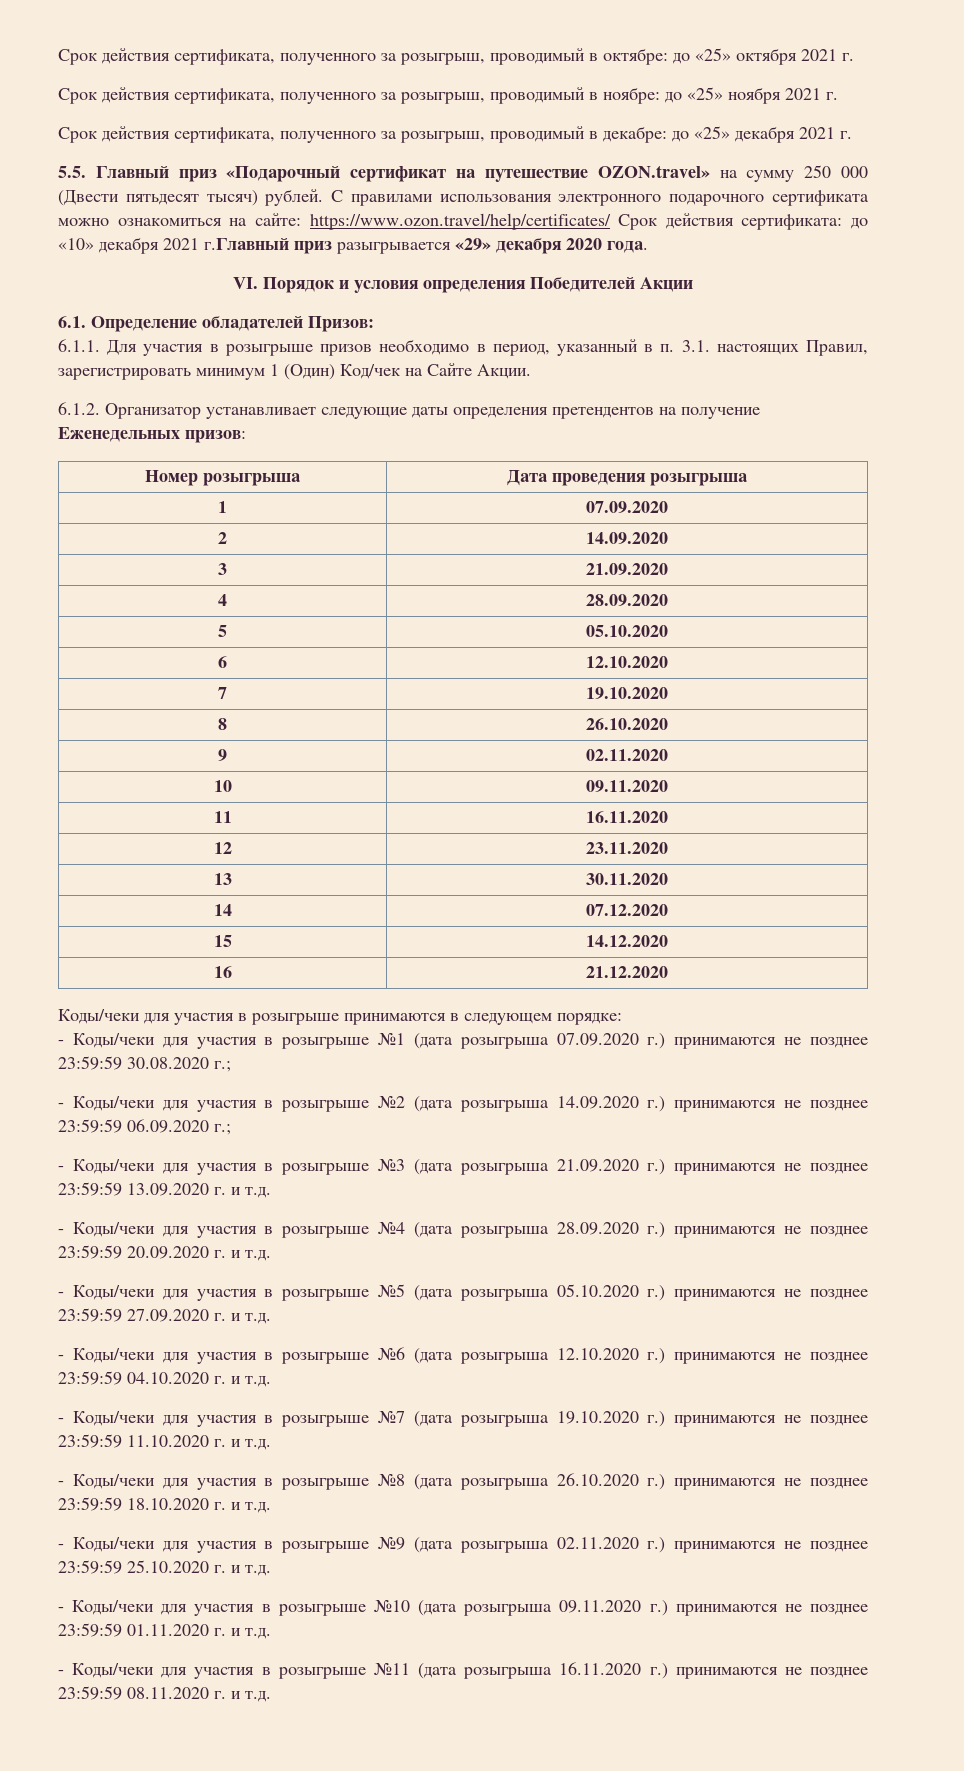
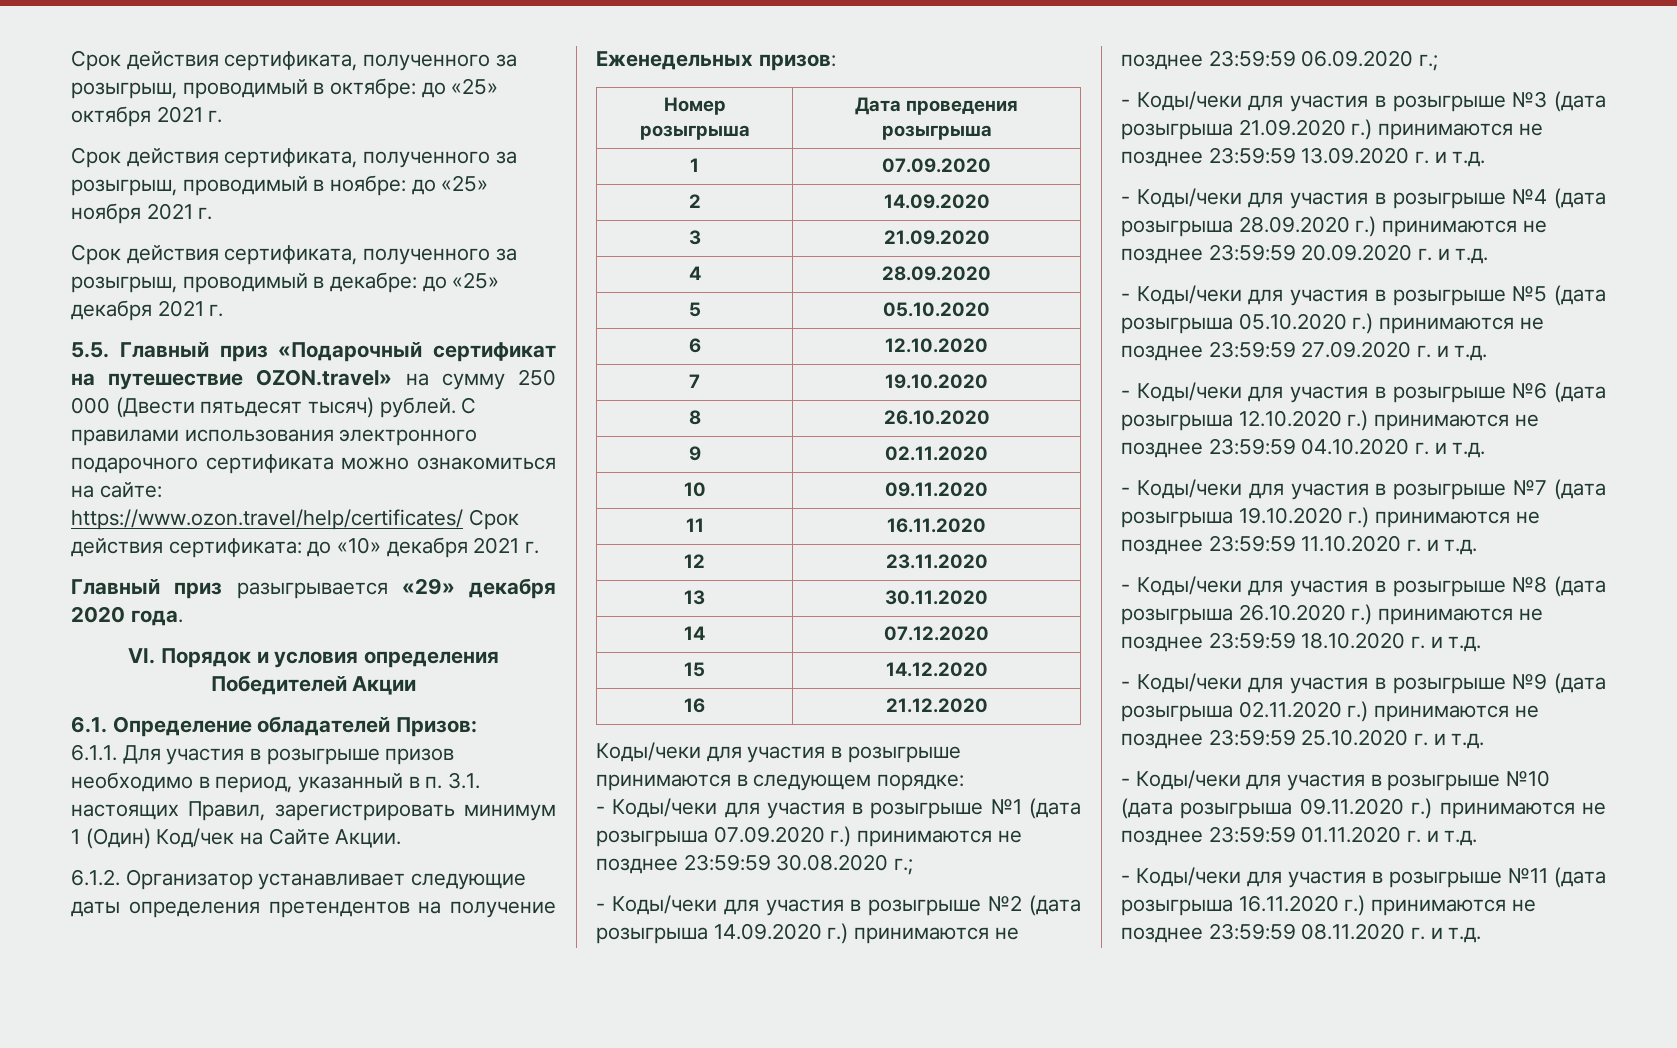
- С правилами использования электронного подарочного сертификата можно ознакомиться на сайте: https://www.ozon.travel/help/certificates/ Срок действия сертификата: до «10» декабря 2021 г.Главный приз разыгрывается «29» декабря 2020 года.
+ С правилами использования электронного подарочного сертификата можно ознакомиться на сайте: https://www.ozon.travel/help/certificates/ Срок действия сертификата: до «10» декабря 2021 г.
+ Главный приз разыгрывается «29» декабря 2020 года.

